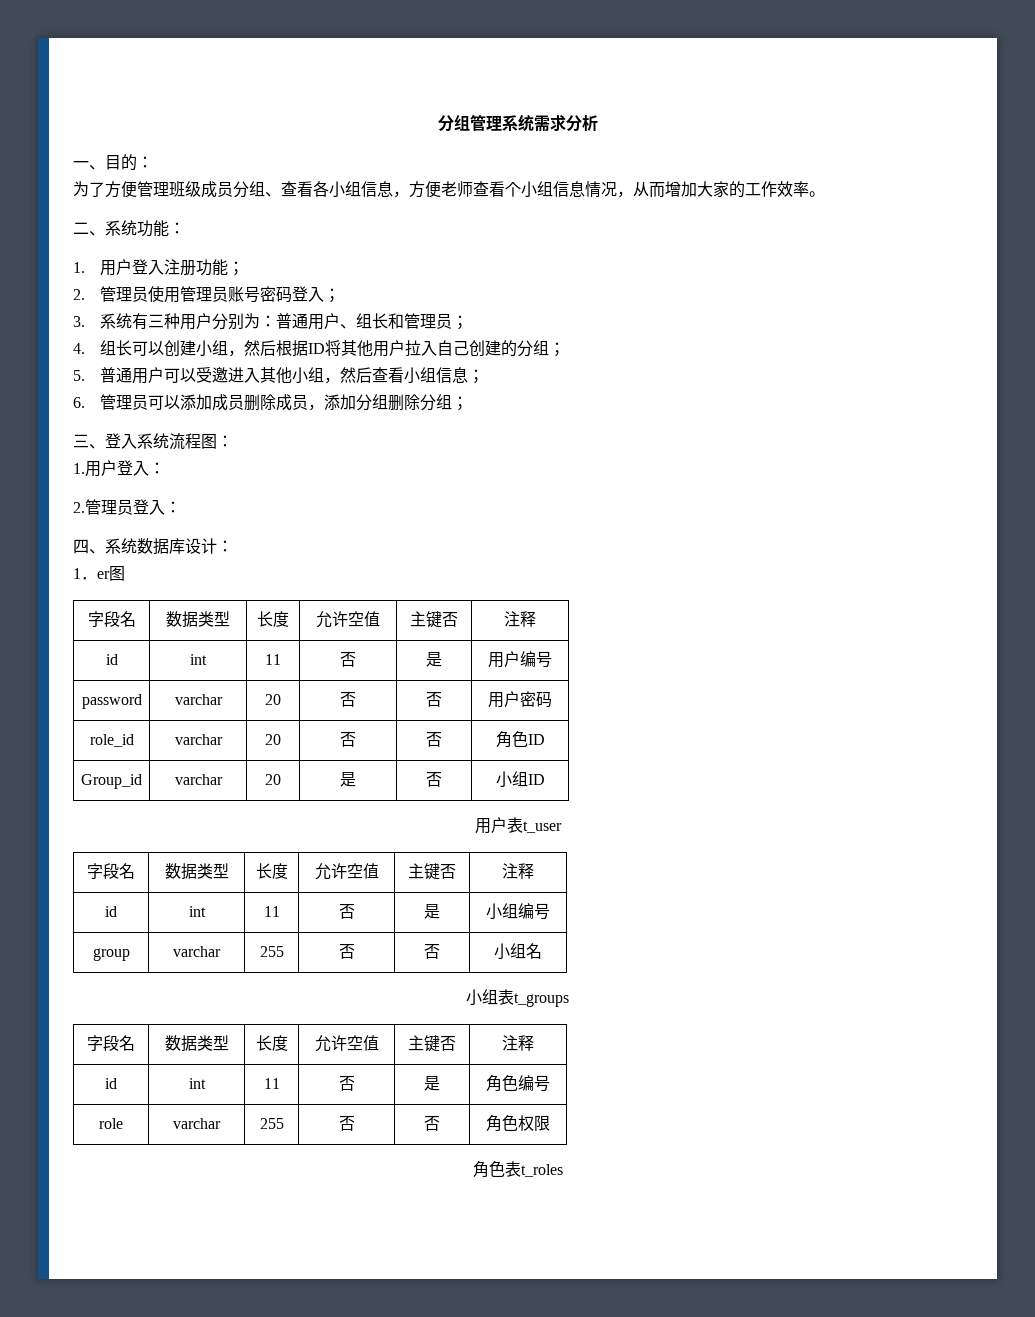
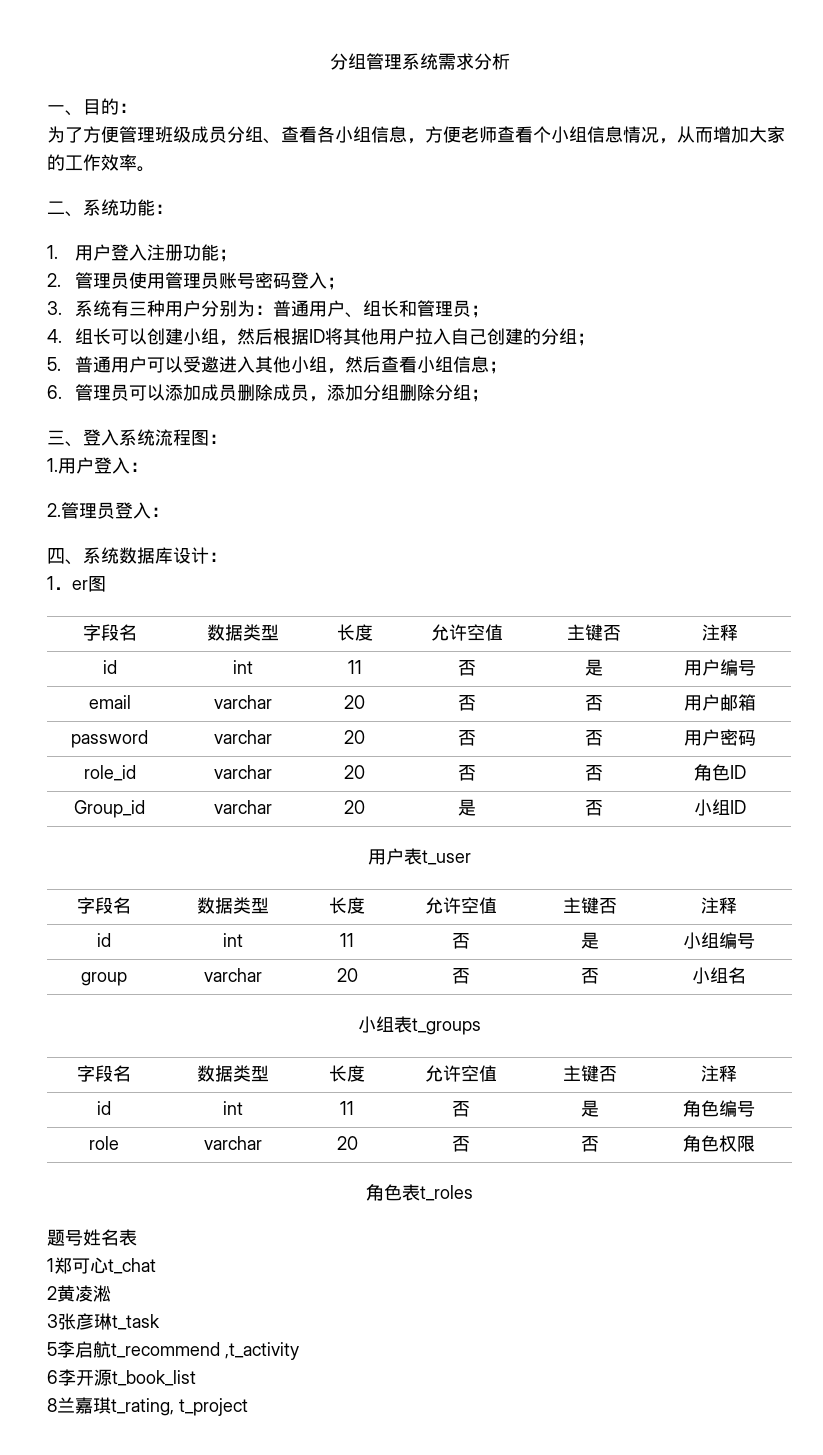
+ email | varchar | 20 | 否 | 否 | 用户邮箱
- group | varchar | 255 | 否 | 否 | 小组名
+ group | varchar | 20 | 否 | 否 | 小组名
- role | varchar | 255 | 否 | 否 | 角色权限
+ role | varchar | 20 | 否 | 否 | 角色权限
+ 题号姓名表
+ 1郑可心t_chat
+ 2黄凌淞
+ 3张彦琳t_task
+ 5李启航t_recommend ,t_activity
+ 6李开源t_book_list
+ 8兰嘉琪t_rating, t_project

